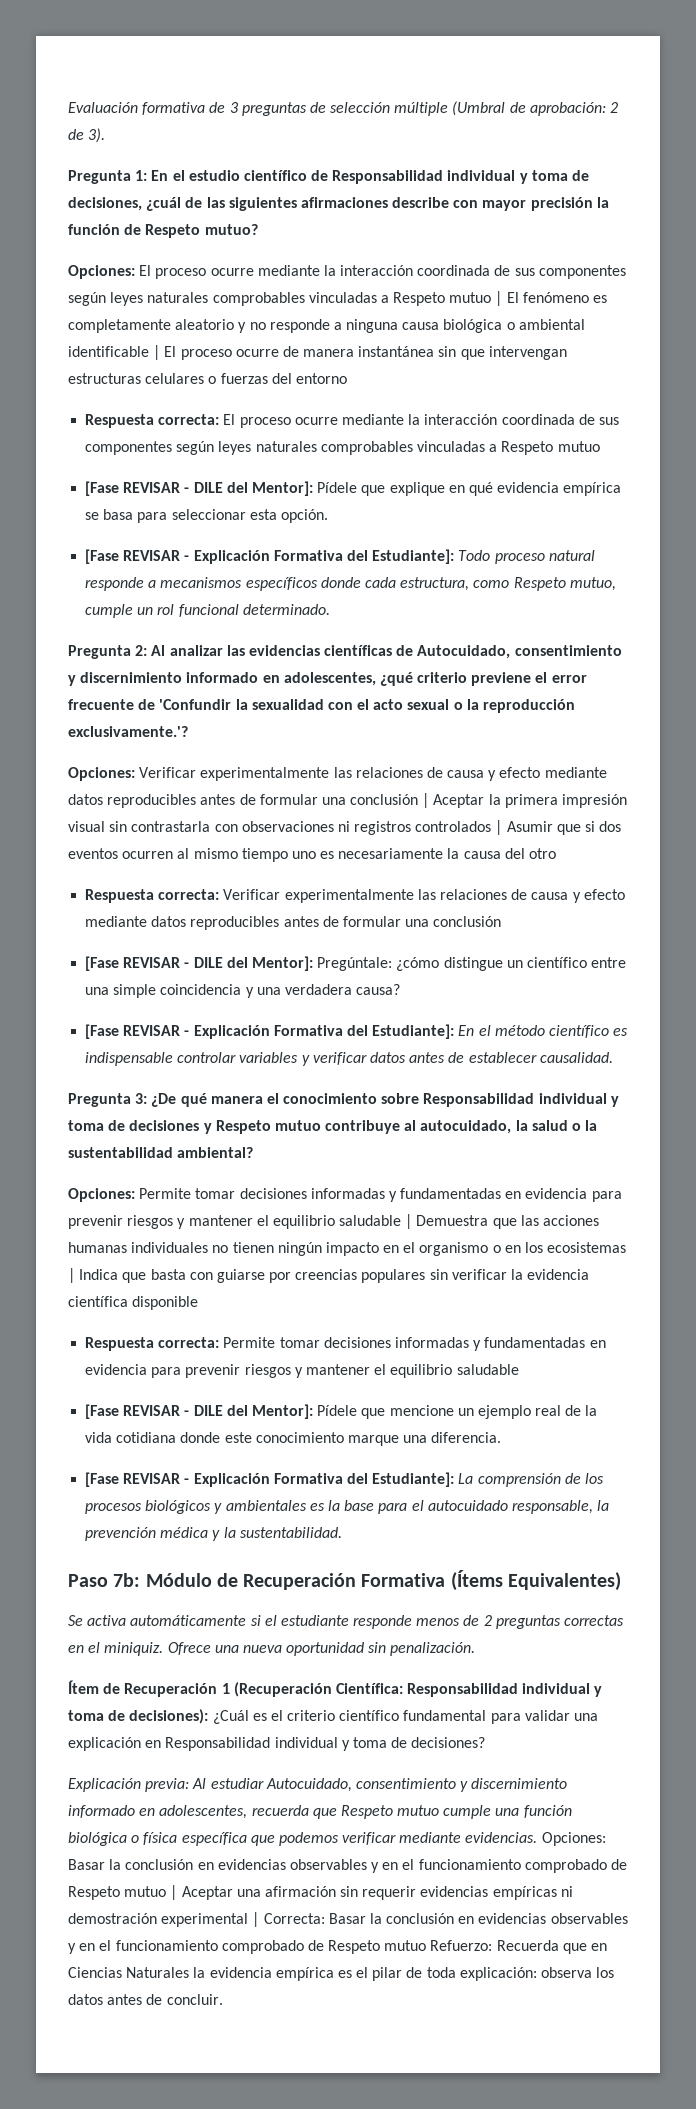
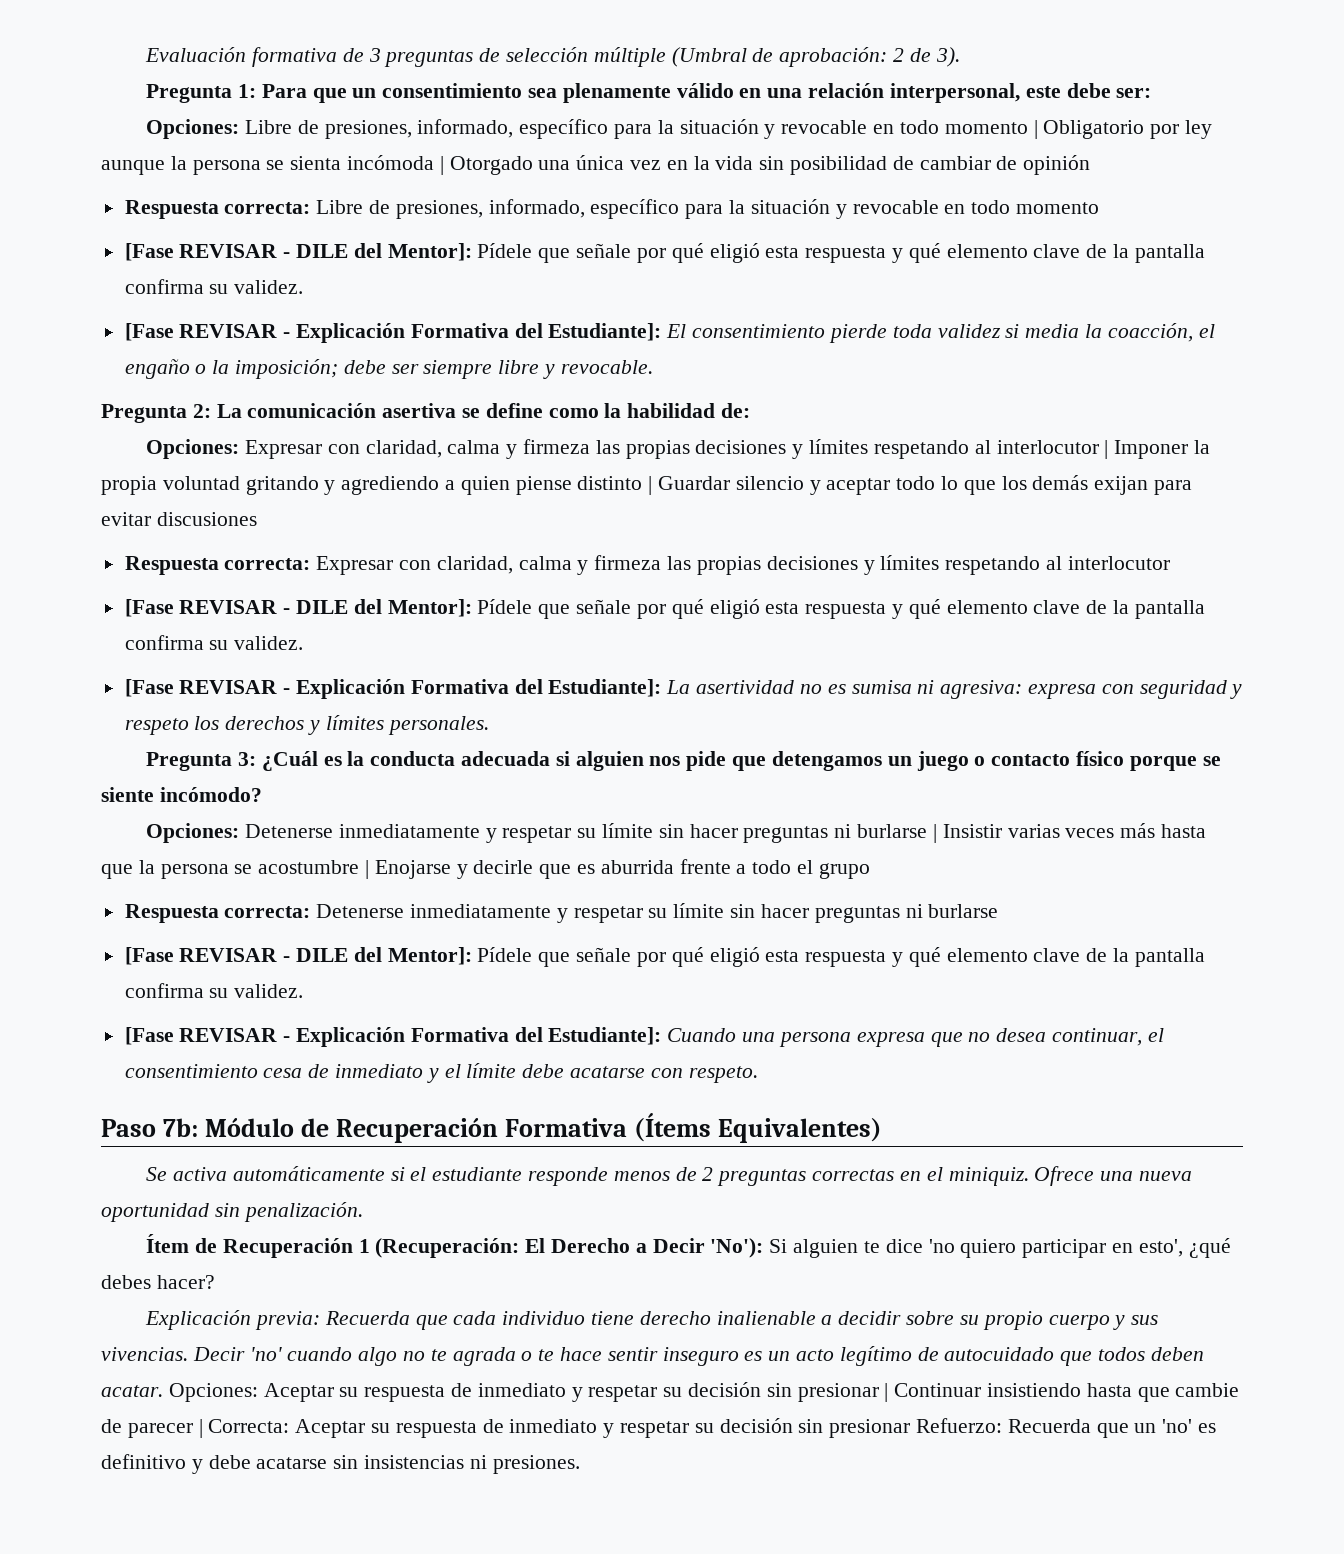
- Pregunta 1: En el estudio científico de Responsabilidad individual y toma de decisiones, ¿cuál de las siguientes afirmaciones describe con mayor precisión la función de Respeto mutuo?
- Opciones: El proceso ocurre mediante la interacción coordinada de sus componentes según leyes naturales comprobables vinculadas a Respeto mutuo | El fenómeno es completamente aleatorio y no responde a ninguna causa biológica o ambiental identificable | El proceso ocurre de manera instantánea sin que intervengan estructuras celulares o fuerzas del entorno
- Respuesta correcta: El proceso ocurre mediante la interacción coordinada de sus componentes según leyes naturales comprobables vinculadas a Respeto mutuo
- [Fase REVISAR - DILE del Mentor]: Pídele que explique en qué evidencia empírica se basa para seleccionar esta opción.
- [Fase REVISAR - Explicación Formativa del Estudiante]: Todo proceso natural responde a mecanismos específicos donde cada estructura, como Respeto mutuo, cumple un rol funcional determinado.
- Pregunta 2: Al analizar las evidencias científicas de Autocuidado, consentimiento y discernimiento informado en adolescentes, ¿qué criterio previene el error frecuente de 'Confundir la sexualidad con el acto sexual o la reproducción exclusivamente.'?
- Opciones: Verificar experimentalmente las relaciones de causa y efecto mediante datos reproducibles antes de formular una conclusión | Aceptar la primera impresión visual sin contrastarla con observaciones ni registros controlados | Asumir que si dos eventos ocurren al mismo tiempo uno es necesariamente la causa del otro
- Respuesta correcta: Verificar experimentalmente las relaciones de causa y efecto mediante datos reproducibles antes de formular una conclusión
- [Fase REVISAR - DILE del Mentor]: Pregúntale: ¿cómo distingue un científico entre una simple coincidencia y una verdadera causa?
- [Fase REVISAR - Explicación Formativa del Estudiante]: En el método científico es indispensable controlar variables y verificar datos antes de establecer causalidad.
- Pregunta 3: ¿De qué manera el conocimiento sobre Responsabilidad individual y toma de decisiones y Respeto mutuo contribuye al autocuidado, la salud o la sustentabilidad ambiental?
- Opciones: Permite tomar decisiones informadas y fundamentadas en evidencia para prevenir riesgos y mantener el equilibrio saludable | Demuestra que las acciones humanas individuales no tienen ningún impacto en el organismo o en los ecosistemas | Indica que basta con guiarse por creencias populares sin verificar la evidencia científica disponible
- Respuesta correcta: Permite tomar decisiones informadas y fundamentadas en evidencia para prevenir riesgos y mantener el equilibrio saludable
- [Fase REVISAR - DILE del Mentor]: Pídele que mencione un ejemplo real de la vida cotidiana donde este conocimiento marque una diferencia.
+ Pregunta 1: Para que un consentimiento sea plenamente válido en una relación interpersonal, este debe ser:
+ Opciones: Libre de presiones, informado, específico para la situación y revocable en todo momento | Obligatorio por ley aunque la persona se sienta incómoda | Otorgado una única vez en la vida sin posibilidad de cambiar de opinión
+ Respuesta correcta: Libre de presiones, informado, específico para la situación y revocable en todo momento
+ [Fase REVISAR - DILE del Mentor]: Pídele que señale por qué eligió esta respuesta y qué elemento clave de la pantalla confirma su validez.
+ [Fase REVISAR - Explicación Formativa del Estudiante]: El consentimiento pierde toda validez si media la coacción, el engaño o la imposición; debe ser siempre libre y revocable.
+ Pregunta 2: La comunicación asertiva se define como la habilidad de:
+ Opciones: Expresar con claridad, calma y firmeza las propias decisiones y límites respetando al interlocutor | Imponer la propia voluntad gritando y agrediendo a quien piense distinto | Guardar silencio y aceptar todo lo que los demás exijan para evitar discusiones
+ Respuesta correcta: Expresar con claridad, calma y firmeza las propias decisiones y límites respetando al interlocutor
+ [Fase REVISAR - DILE del Mentor]: Pídele que señale por qué eligió esta respuesta y qué elemento clave de la pantalla confirma su validez.
- [Fase REVISAR - Explicación Formativa del Estudiante]: La comprensión de los procesos biológicos y ambientales es la base para el autocuidado responsable, la prevención médica y la sustentabilidad.
+ [Fase REVISAR - Explicación Formativa del Estudiante]: La asertividad no es sumisa ni agresiva: expresa con seguridad y respeto los derechos y límites personales.
+ Pregunta 3: ¿Cuál es la conducta adecuada si alguien nos pide que detengamos un juego o contacto físico porque se siente incómodo?
+ Opciones: Detenerse inmediatamente y respetar su límite sin hacer preguntas ni burlarse | Insistir varias veces más hasta que la persona se acostumbre | Enojarse y decirle que es aburrida frente a todo el grupo
+ Respuesta correcta: Detenerse inmediatamente y respetar su límite sin hacer preguntas ni burlarse
+ [Fase REVISAR - DILE del Mentor]: Pídele que señale por qué eligió esta respuesta y qué elemento clave de la pantalla confirma su validez.
+ [Fase REVISAR - Explicación Formativa del Estudiante]: Cuando una persona expresa que no desea continuar, el consentimiento cesa de inmediato y el límite debe acatarse con respeto.
- Ítem de Recuperación 1 (Recuperación Científica: Responsabilidad individual y toma de decisiones): ¿Cuál es el criterio científico fundamental para validar una explicación en Responsabilidad individual y toma de decisiones?
- Explicación previa: Al estudiar Autocuidado, consentimiento y discernimiento informado en adolescentes, recuerda que Respeto mutuo cumple una función biológica o física específica que podemos verificar mediante evidencias. Opciones: Basar la conclusión en evidencias observables y en el funcionamiento comprobado de Respeto mutuo | Aceptar una afirmación sin requerir evidencias empíricas ni demostración experimental | Correcta: Basar la conclusión en evidencias observables y en el funcionamiento comprobado de Respeto mutuo Refuerzo: Recuerda que en Ciencias Naturales la evidencia empírica es el pilar de toda explicación: observa los datos antes de concluir.
+ Ítem de Recuperación 1 (Recuperación: El Derecho a Decir 'No'): Si alguien te dice 'no quiero participar en esto', ¿qué debes hacer?
+ Explicación previa: Recuerda que cada individuo tiene derecho inalienable a decidir sobre su propio cuerpo y sus vivencias. Decir 'no' cuando algo no te agrada o te hace sentir inseguro es un acto legítimo de autocuidado que todos deben acatar. Opciones: Aceptar su respuesta de inmediato y respetar su decisión sin presionar | Continuar insistiendo hasta que cambie de parecer | Correcta: Aceptar su respuesta de inmediato y respetar su decisión sin presionar Refuerzo: Recuerda que un 'no' es definitivo y debe acatarse sin insistencias ni presiones.

